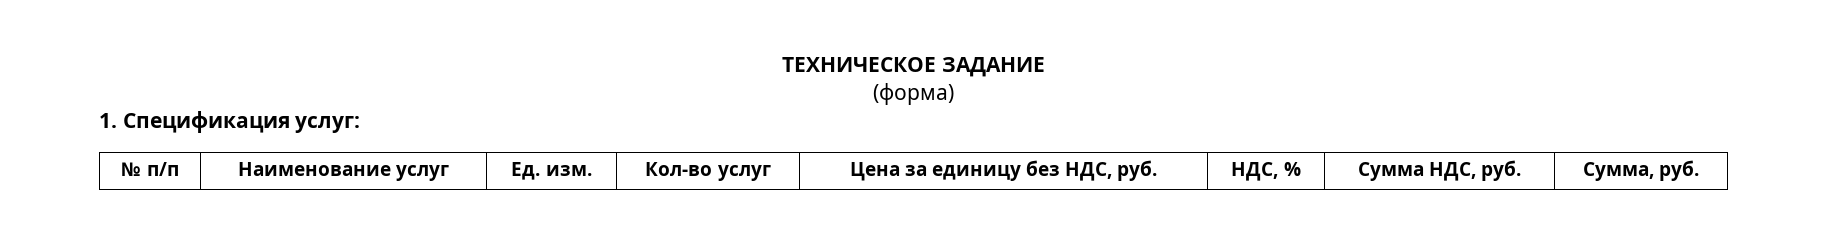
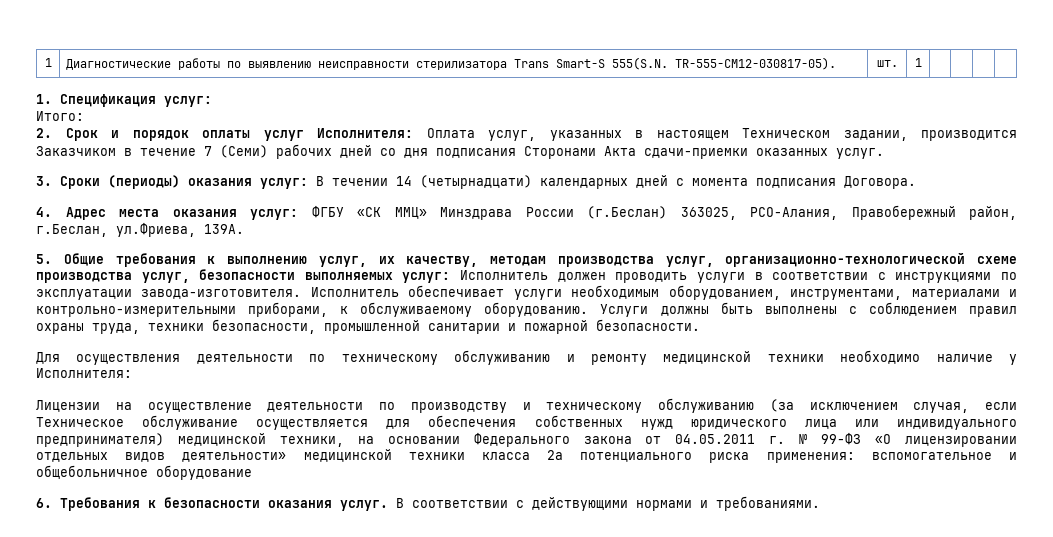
- ТЕХНИЧЕСКОЕ ЗАДАНИЕ
- (форма)
+ 1 | Диагностические работы по выявлению неисправности стерилизатора Trans Smart-S 555(S.N. TR-555-CM12-030817-05). | шт. | 1 | | | |
  1. Спецификация услуг:
- № п/п | Наименование услуг | Ед. изм. | Кол-во услуг | Цена за единицу без НДС, руб. | НДС, % | Сумма НДС, руб. | Сумма, руб.
+ Итого:
+ 2. Срок и порядок оплаты услуг Исполнителя: Оплата услуг, указанных в настоящем Техническом задании, производится Заказчиком в течение 7 (Семи) рабочих дней со дня подписания Сторонами Акта сдачи-приемки оказанных услуг.
+ 3. Сроки (периоды) оказания услуг: В течении 14 (четырнадцати) календарных дней с момента подписания Договора.
+ 4. Адрес места оказания услуг: ФГБУ «СК ММЦ» Минздрава России (г.Беслан) 363025, РСО-Алания, Правобережный район, г.Беслан, ул.Фриева, 139А.
+ 5. Общие требования к выполнению услуг, их качеству, методам производства услуг, организационно-технологической схеме производства услуг, безопасности выполняемых услуг: Исполнитель должен проводить услуги в соответствии с инструкциями по эксплуатации завода-изготовителя. Исполнитель обеспечивает услуги необходимым оборудованием, инструментами, материалами и контрольно-измерительными приборами, к обслуживаемому оборудованию. Услуги должны быть выполнены с соблюдением правил охраны труда, техники безопасности, промышленной санитарии и пожарной безопасности.
+ Для осуществления деятельности по техническому обслуживанию и ремонту медицинской техники необходимо наличие у Исполнителя:
+ Лицензии на осуществление деятельности по производству и техническому обслуживанию (за исключением случая, если Техническое обслуживание осуществляется для обеспечения собственных нужд юридического лица или индивидуального предпринимателя) медицинской техники, на основании Федерального закона от 04.05.2011 г. № 99-ФЗ «О лицензировании отдельных видов деятельности» медицинской техники класса 2а потенциального риска применения: вспомогательное и общебольничное оборудование
+ 6. Требования к безопасности оказания услуг. В соответствии с действующими нормами и требованиями.

